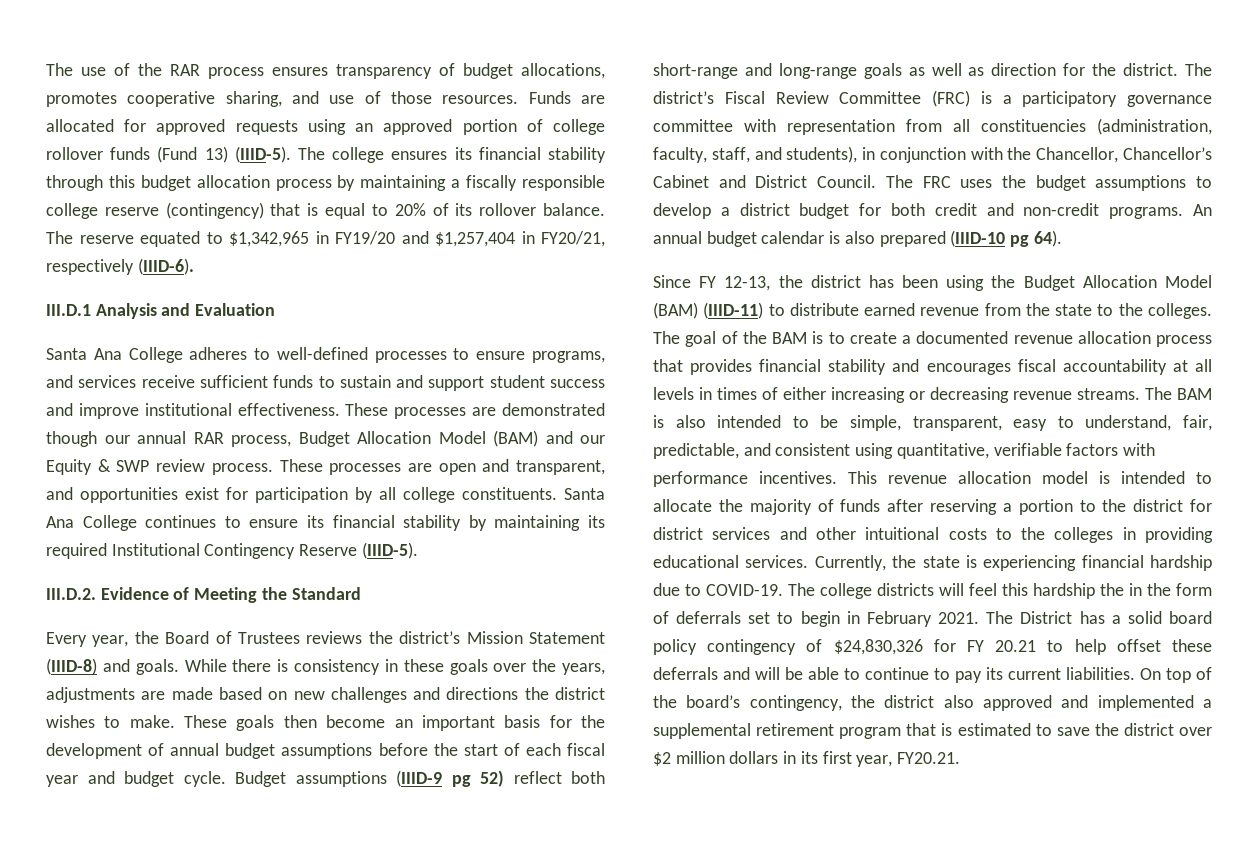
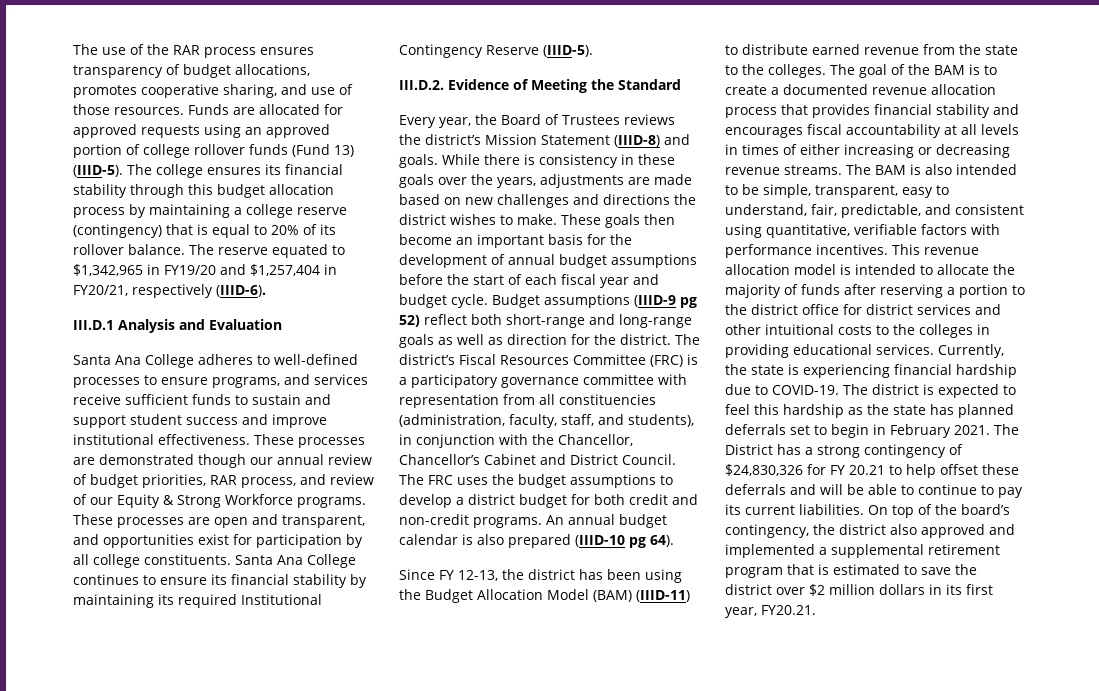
- The college ensures its financial stability through this budget allocation process by maintaining a fiscally responsible college reserve (contingency) that is equal to 20% of its rollover balance.
+ The college ensures its financial stability through this budget allocation process by maintaining a college reserve (contingency) that is equal to 20% of its rollover balance.
- These processes are demonstrated though our annual RAR process, Budget Allocation Model (BAM) and our Equity & SWP review process.
+ These processes are demonstrated though our annual review of budget priorities, RAR process, and review of our Equity & Strong Workforce programs.
- The district’s Fiscal Review Committee (FRC) is a participatory governance committee with representation from all constituencies (administration, faculty, staff, and students), in conjunction with the Chancellor, Chancellor’s Cabinet and District Council.
+ The district’s Fiscal Resources Committee (FRC) is a participatory governance committee with representation from all constituencies (administration, faculty, staff, and students), in conjunction with the Chancellor, Chancellor’s Cabinet and District Council.
- This revenue allocation model is intended to allocate the majority of funds after reserving a portion to the district for district services and other intuitional costs to the colleges in providing educational services.
+ This revenue allocation model is intended to allocate the majority of funds after reserving a portion to the district office for district services and other intuitional costs to the colleges in providing educational services.
- The college districts will feel this hardship the in the form of deferrals set to begin in February 2021.
+ The district is expected to feel this hardship as the state has planned deferrals set to begin in February 2021.
- The District has a solid board policy contingency of $24,830,326 for FY 20.21 to help offset these deferrals and will be able to continue to pay its current liabilities.
+ The District has a strong contingency of $24,830,326 for FY 20.21 to help offset these deferrals and will be able to continue to pay its current liabilities.

